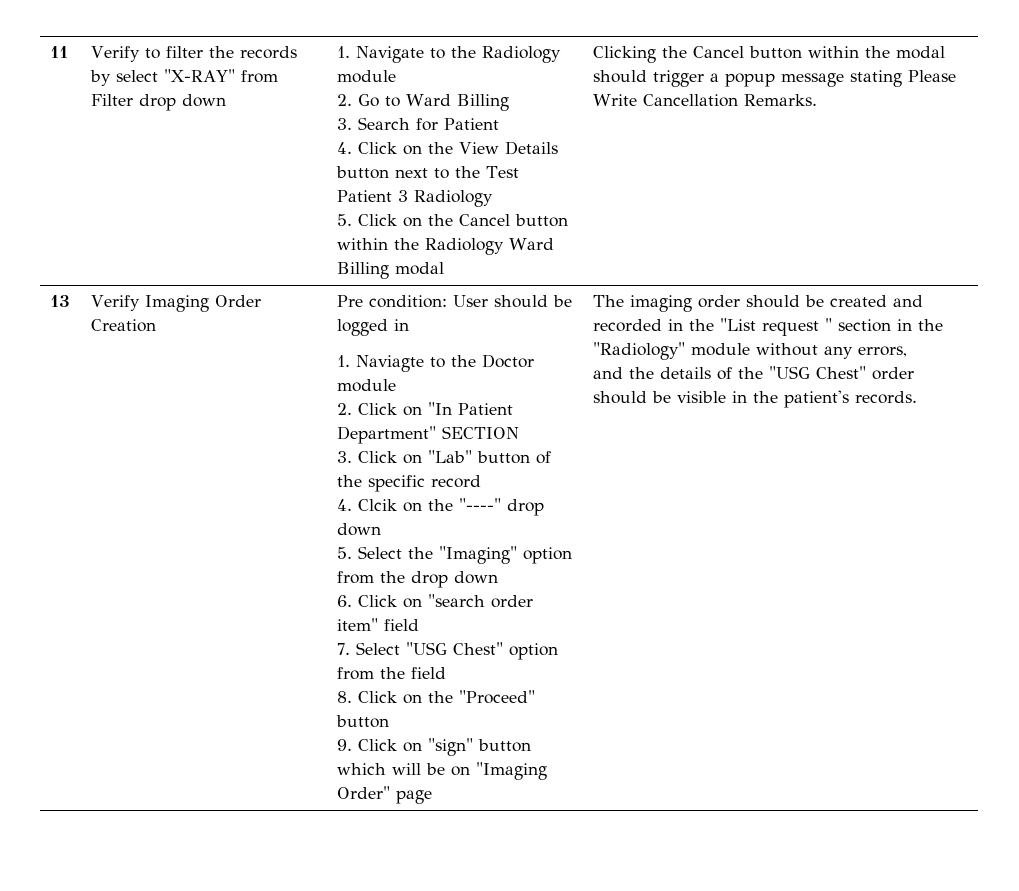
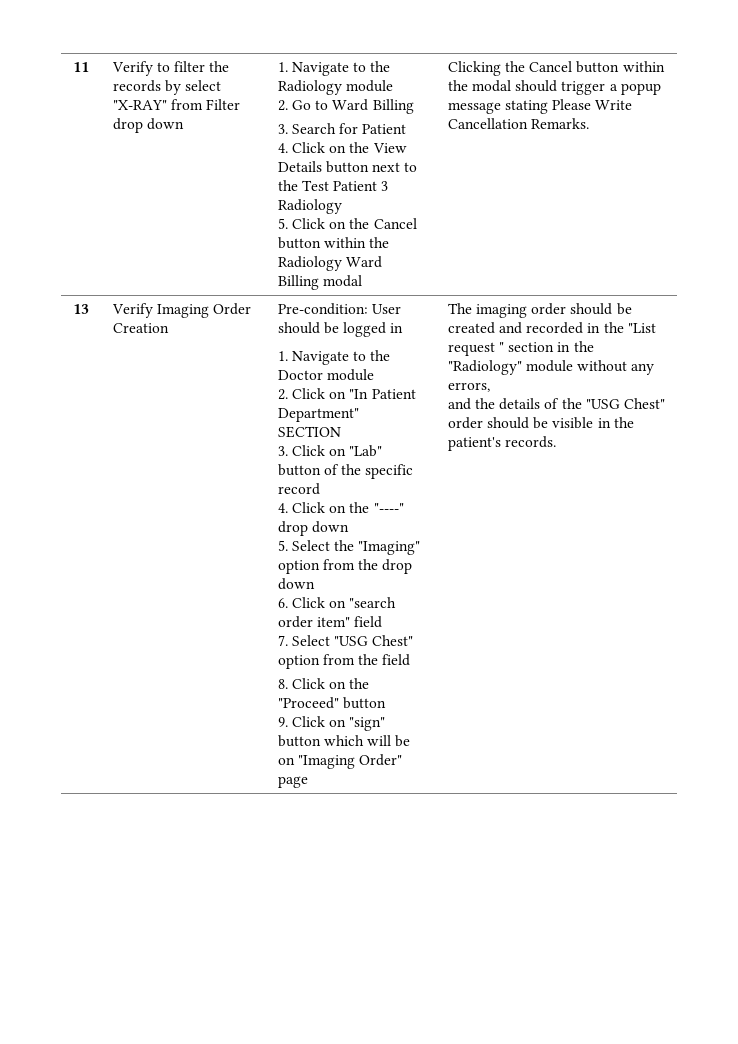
- Pre condition: User should be logged in
+ Pre-condition: User should be logged in
- 1. Naviagte to the Doctor module
+ 1. Navigate to the Doctor module
- 4. Clcik on the "----" drop down
+ 4. Click on the "----" drop down

